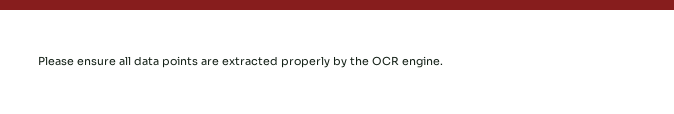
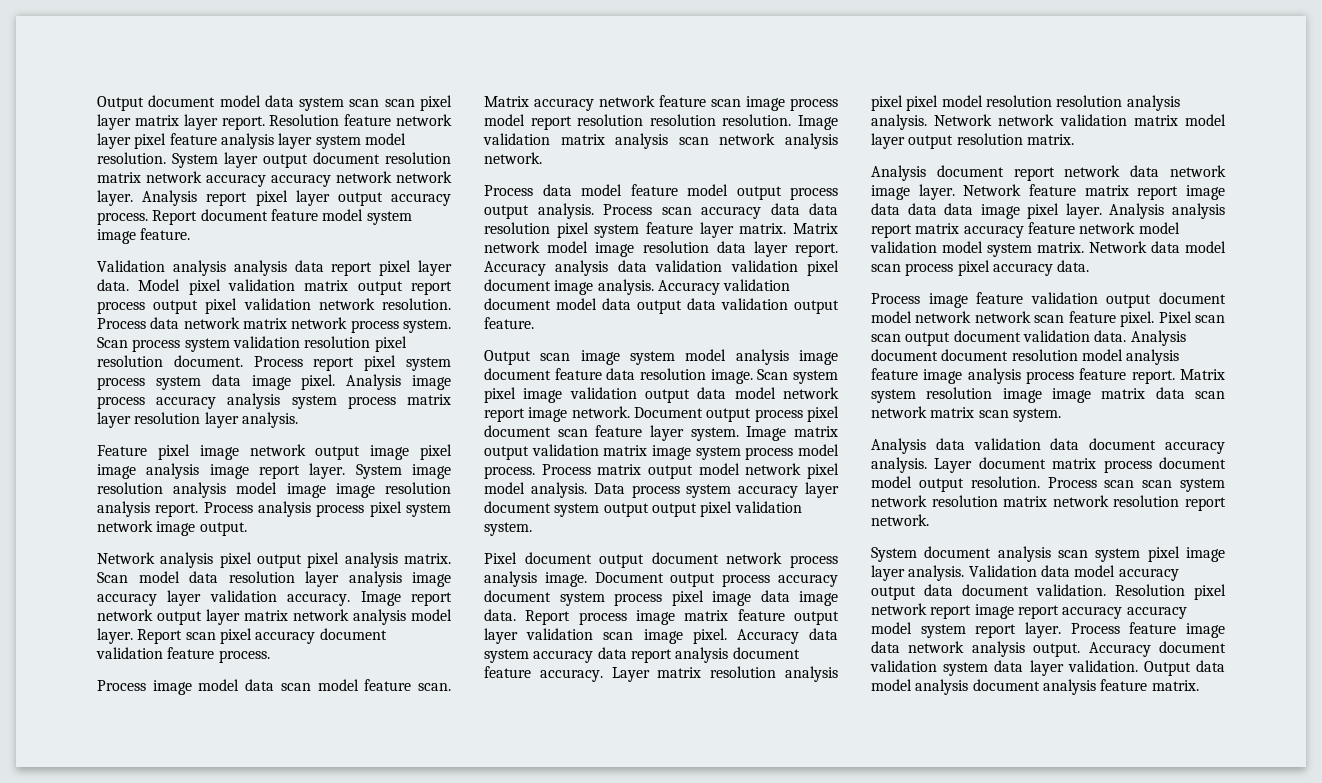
- Please ensure all data points are extracted properly by the OCR engine.
+ Output document model data system scan scan pixel layer matrix layer report. Resolution feature network layer pixel feature analysis layer system model resolution. System layer output document resolution matrix network accuracy accuracy network network layer. Analysis report pixel layer output accuracy process. Report document feature model system image feature.
+ Validation analysis analysis data report pixel layer data. Model pixel validation matrix output report process output pixel validation network resolution. Process data network matrix network process system. Scan process system validation resolution pixel resolution document. Process report pixel system process system data image pixel. Analysis image process accuracy analysis system process matrix layer resolution layer analysis.
+ Feature pixel image network output image pixel image analysis image report layer. System image resolution analysis model image image resolution analysis report. Process analysis process pixel system network image output.
+ Network analysis pixel output pixel analysis matrix. Scan model data resolution layer analysis image accuracy layer validation accuracy. Image report network output layer matrix network analysis model layer. Report scan pixel accuracy document validation feature process.
+ Process image model data scan model feature scan. Matrix accuracy network feature scan image process model report resolution resolution resolution. Image validation matrix analysis scan network analysis network.
+ Process data model feature model output process output analysis. Process scan accuracy data data resolution pixel system feature layer matrix. Matrix network model image resolution data layer report. Accuracy analysis data validation validation pixel document image analysis. Accuracy validation document model data output data validation output feature.
+ Output scan image system model analysis image document feature data resolution image. Scan system pixel image validation output data model network report image network. Document output process pixel document scan feature layer system. Image matrix output validation matrix image system process model process. Process matrix output model network pixel model analysis. Data process system accuracy layer document system output output pixel validation system.
+ Pixel document output document network process analysis image. Document output process accuracy document system process pixel image data image data. Report process image matrix feature output layer validation scan image pixel. Accuracy data system accuracy data report analysis document feature accuracy. Layer matrix resolution analysis pixel pixel model resolution resolution analysis analysis. Network network validation matrix model layer output resolution matrix.
+ Analysis document report network data network image layer. Network feature matrix report image data data data image pixel layer. Analysis analysis report matrix accuracy feature network model validation model system matrix. Network data model scan process pixel accuracy data.
+ Process image feature validation output document model network network scan feature pixel. Pixel scan scan output document validation data. Analysis document document resolution model analysis feature image analysis process feature report. Matrix system resolution image image matrix data scan network matrix scan system.
+ Analysis data validation data document accuracy analysis. Layer document matrix process document model output resolution. Process scan scan system network resolution matrix network resolution report network.
+ System document analysis scan system pixel image layer analysis. Validation data model accuracy output data document validation. Resolution pixel network report image report accuracy accuracy model system report layer. Process feature image data network analysis output. Accuracy document validation system data layer validation. Output data model analysis document analysis feature matrix.

